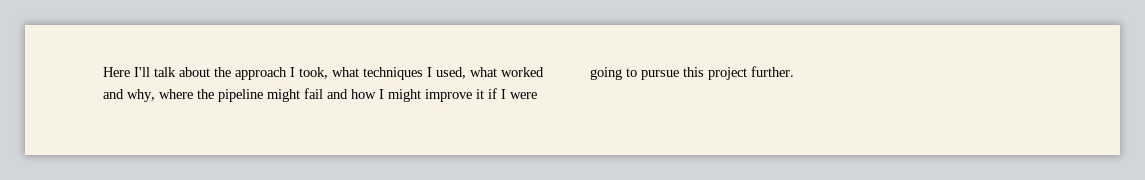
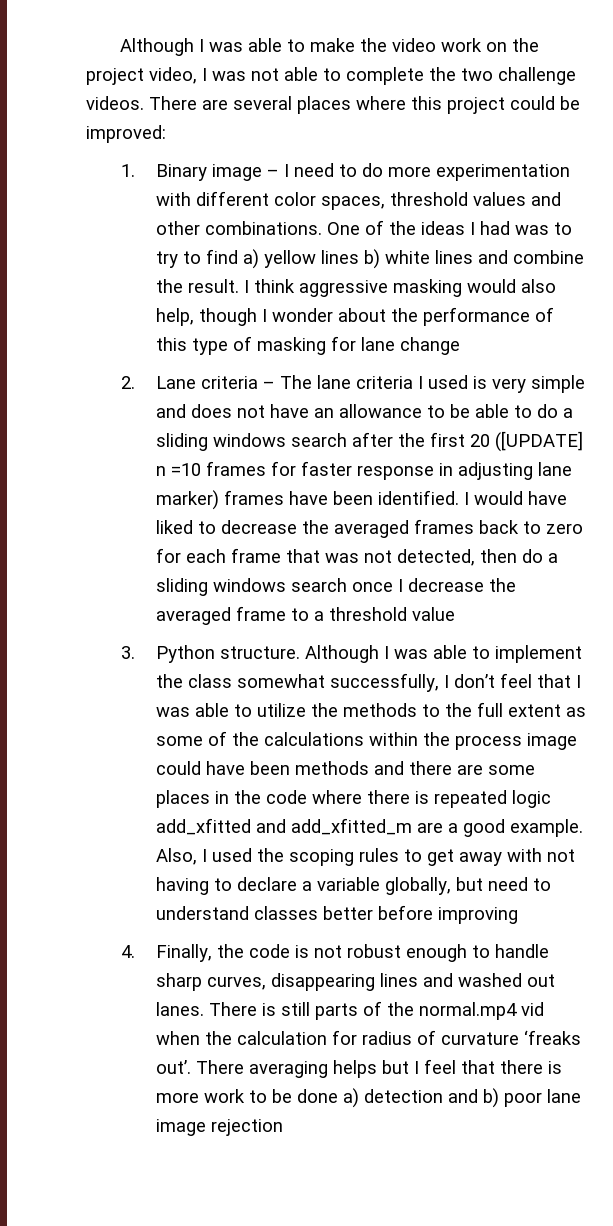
- Here I'll talk about the approach I took, what techniques I used, what worked and why, where the pipeline might fail and how I might improve it if I were going to pursue this project further.
+ Although I was able to make the video work on the project video, I was not able to complete the two challenge videos. There are several places where this project could be improved:
+ 1. Binary image – I need to do more experimentation with different color spaces, threshold values and other combinations. One of the ideas I had was to try to find a) yellow lines b) white lines and combine the result. I think aggressive masking would also help, though I wonder about the performance of this type of masking for lane change
+ 2. Lane criteria – The lane criteria I used is very simple and does not have an allowance to be able to do a sliding windows search after the first 20 ([UPDATE] n =10 frames for faster response in adjusting lane marker) frames have been identified. I would have liked to decrease the averaged frames back to zero for each frame that was not detected, then do a sliding windows search once I decrease the averaged frame to a threshold value
+ 3. Python structure. Although I was able to implement the class somewhat successfully, I don’t feel that I was able to utilize the methods to the full extent as some of the calculations within the process image could have been methods and there are some places in the code where there is repeated logic add_xfitted and add_xfitted_m are a good example. Also, I used the scoping rules to get away with not having to declare a variable globally, but need to understand classes better before improving
+ 4. Finally, the code is not robust enough to handle sharp curves, disappearing lines and washed out lanes. There is still parts of the normal.mp4 vid when the calculation for radius of curvature ‘freaks out’. There averaging helps but I feel that there is more work to be done a) detection and b) poor lane image rejection

